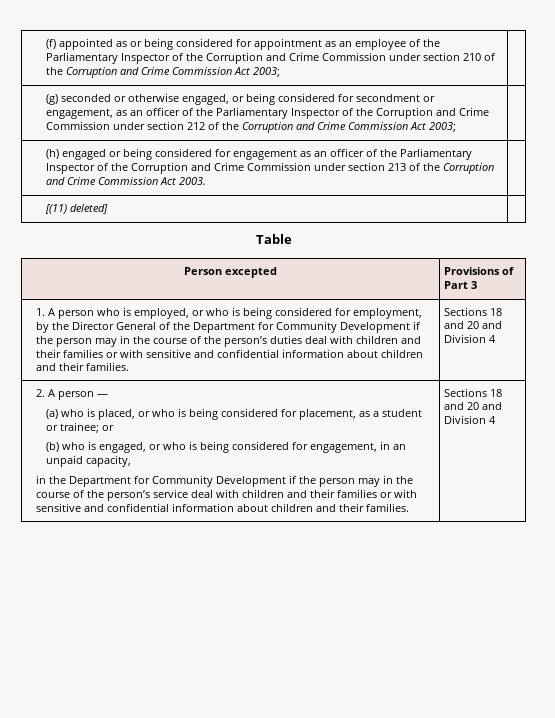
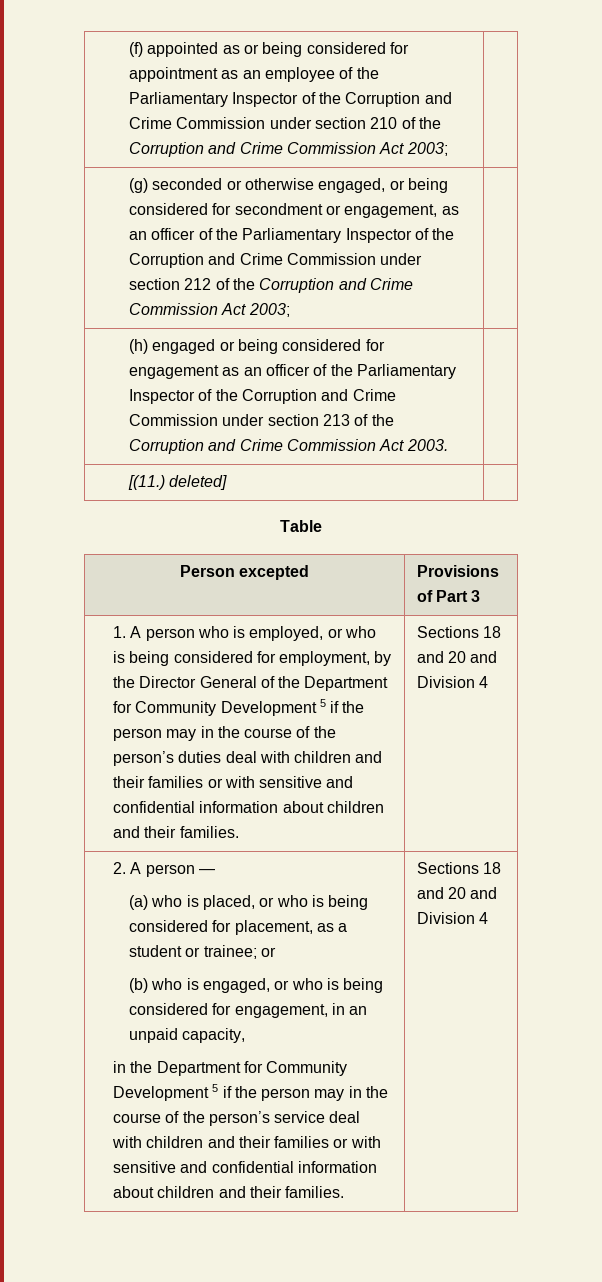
- [(11) deleted] |
+ [(11.) deleted] |
- 1. A person who is employed, or who is being considered for employment, by the Director General of the Department for Community Development if the person may in the course of the person’s duties deal with children and their families or with sensitive and confidential information about children and their families.
+ 1. A person who is employed, or who is being considered for employment, by the Director General of the Department for Community Development 5 if the person may in the course of the person’s duties deal with children and their families or with sensitive and confidential information about children and their families.
- in the Department for Community Development if the person may in the course of the person’s service deal with children and their families or with sensitive and confidential information about children and their families.
+ in the Department for Community Development 5 if the person may in the course of the person’s service deal with children and their families or with sensitive and confidential information about children and their families.

